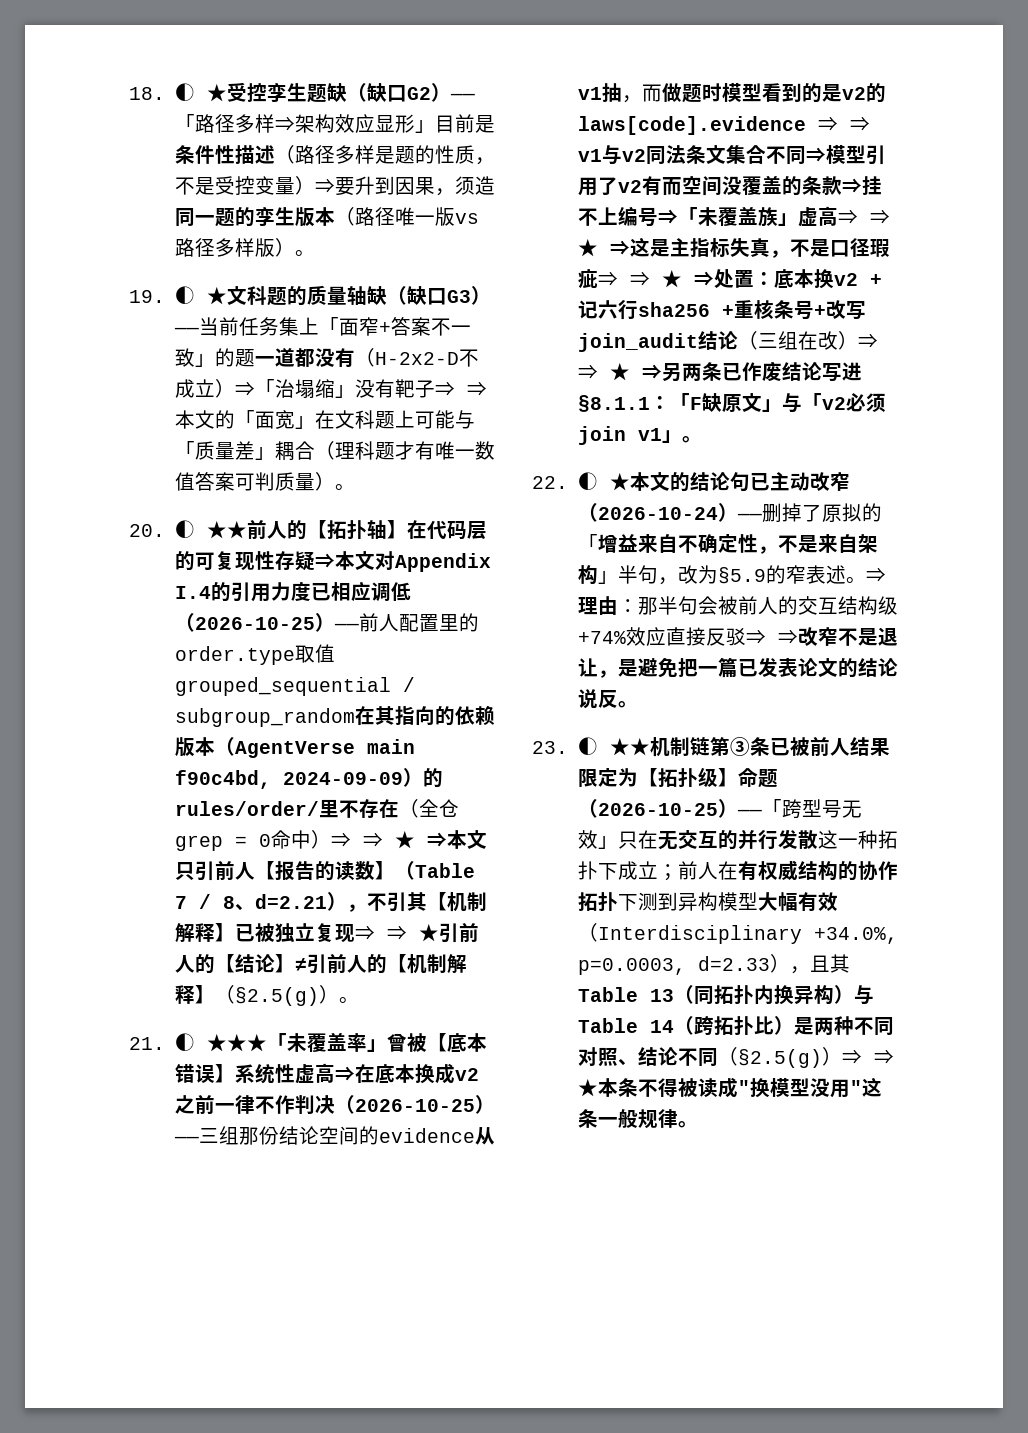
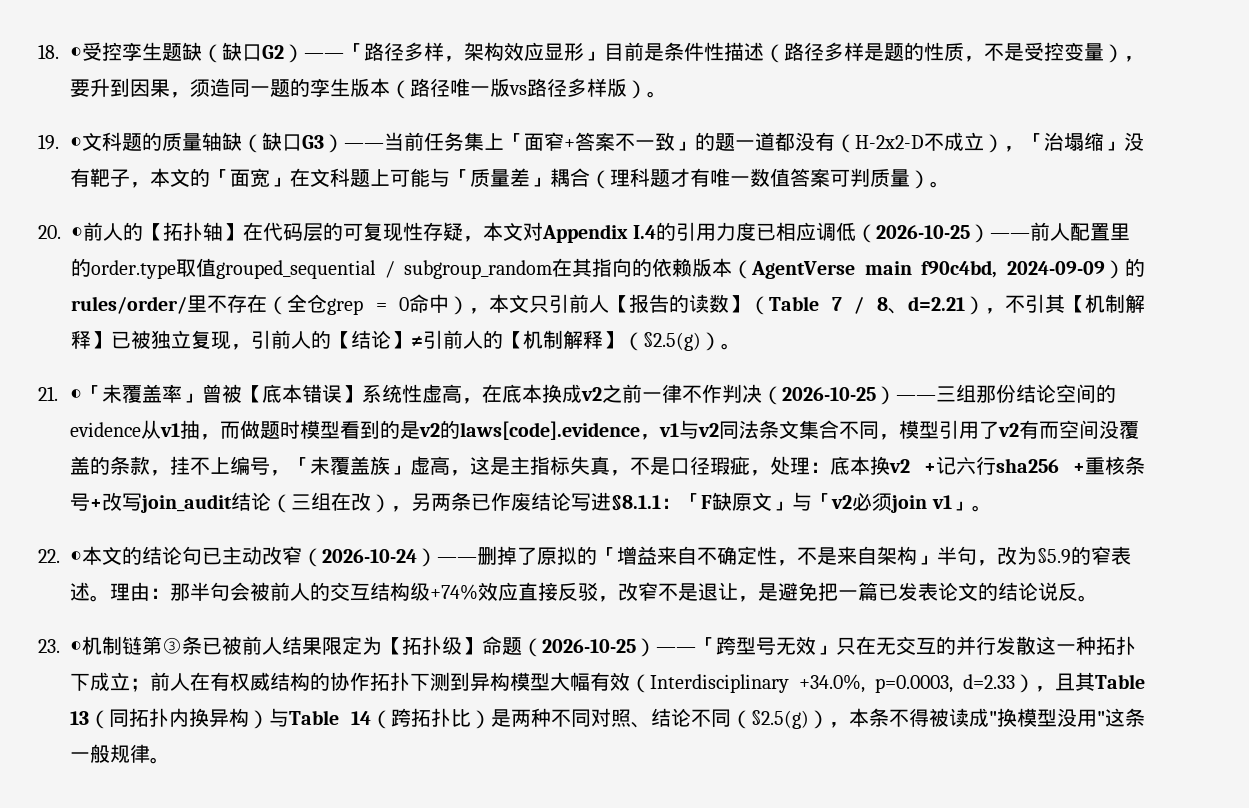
- 18. ◐ ★受控孪生题缺（缺口G2）——「路径多样⇒架构效应显形」目前是条件性描述（路径多样是题的性质，不是受控变量）⇒要升到因果，须造同一题的孪生版本（路径唯一版vs路径多样版）。
+ 18. ◐受控孪生题缺（缺口G2）——「路径多样，架构效应显形」目前是条件性描述（路径多样是题的性质，不是受控变量），要升到因果，须造同一题的孪生版本（路径唯一版vs路径多样版）。
- 19. ◐ ★文科题的质量轴缺（缺口G3）——当前任务集上「面窄+答案不一致」的题一道都没有（H-2x2-D不成立）⇒「治塌缩」没有靶子⇒ ⇒本文的「面宽」在文科题上可能与「质量差」耦合（理科题才有唯一数值答案可判质量）。
+ 19. ◐文科题的质量轴缺（缺口G3）——当前任务集上「面窄+答案不一致」的题一道都没有（H-2x2-D不成立），「治塌缩」没有靶子，本文的「面宽」在文科题上可能与「质量差」耦合（理科题才有唯一数值答案可判质量）。
- 20. ◐ ★★前人的【拓扑轴】在代码层的可复现性存疑⇒本文对Appendix I.4的引用力度已相应调低（2026-10-25）——前人配置里的order.type取值grouped_sequential / subgroup_random在其指向的依赖版本（AgentVerse main f90c4bd, 2024-09-09）的rules/order/里不存在（全仓grep = 0命中）⇒ ⇒ ★ ⇒本文只引前人【报告的读数】（Table 7 / 8、d=2.21），不引其【机制解释】已被独立复现⇒ ⇒ ★引前人的【结论】≠引前人的【机制解释】（§2.5(g)）。
+ 20. ◐前人的【拓扑轴】在代码层的可复现性存疑，本文对Appendix I.4的引用力度已相应调低（2026-10-25）——前人配置里的order.type取值grouped_sequential / subgroup_random在其指向的依赖版本（AgentVerse main f90c4bd, 2024-09-09）的rules/order/里不存在（全仓grep = 0命中），本文只引前人【报告的读数】（Table 7 / 8、d=2.21），不引其【机制解释】已被独立复现，引前人的【结论】≠引前人的【机制解释】（§2.5(g)）。
- 21. ◐ ★★★「未覆盖率」曾被【底本错误】系统性虚高⇒在底本换成v2之前一律不作判决（2026-10-25）——三组那份结论空间的evidence从v1抽，而做题时模型看到的是v2的laws[code].evidence ⇒ ⇒ v1与v2同法条文集合不同⇒模型引用了v2有而空间没覆盖的条款⇒挂不上编号⇒「未覆盖族」虚高⇒ ⇒ ★ ⇒这是主指标失真，不是口径瑕疵⇒ ⇒ ★ ⇒处置：
+ 21. ◐「未覆盖率」曾被【底本错误】系统性虚高，在底本换成v2之前一律不作判决（2026-10-25）——三组那份结论空间的evidence从v1抽，而做题时模型看到的是v2的laws[code].evidence，v1与v2同法条文集合不同，模型引用了v2有而空间没覆盖的条款，挂不上编号，「未覆盖族」虚高，这是主指标失真，不是口径瑕疵，处理：
- 底本换v2 +记六行sha256 +重核条号+改写join_audit结论（三组在改）⇒ ⇒ ★ ⇒另两条已作废结论写进§8.1.1：
+ 底本换v2 +记六行sha256 +重核条号+改写join_audit结论（三组在改），另两条已作废结论写进§8.1.1：
- 22. ◐ ★本文的结论句已主动改窄（2026-10-24）——删掉了原拟的「增益来自不确定性，不是来自架构」半句，改为§5.9的窄表述。
+ 22. ◐本文的结论句已主动改窄（2026-10-24）——删掉了原拟的「增益来自不确定性，不是来自架构」半句，改为§5.9的窄表述。
- ⇒理由：那半句会被前人的交互结构级+74%效应直接反驳⇒ ⇒改窄不是退让，是避免把一篇已发表论文的结论说反。
+ 理由：那半句会被前人的交互结构级+74%效应直接反驳，改窄不是退让，是避免把一篇已发表论文的结论说反。
- 23. ◐ ★★机制链第③条已被前人结果限定为【拓扑级】命题（2026-10-25）——「跨型号无效」只在无交互的并行发散这一种拓扑下成立；
+ 23. ◐机制链第③条已被前人结果限定为【拓扑级】命题（2026-10-25）——「跨型号无效」只在无交互的并行发散这一种拓扑下成立；
- 前人在有权威结构的协作拓扑下测到异构模型大幅有效（Interdisciplinary +34.0%, p=0.0003, d=2.33），且其Table 13（同拓扑内换异构）与Table 14（跨拓扑比）是两种不同对照、结论不同（§2.5(g)）⇒ ⇒ ★本条不得被读成"换模型没用"这条一般规律。
+ 前人在有权威结构的协作拓扑下测到异构模型大幅有效（Interdisciplinary +34.0%, p=0.0003, d=2.33），且其Table 13（同拓扑内换异构）与Table 14（跨拓扑比）是两种不同对照、结论不同（§2.5(g)），本条不得被读成"换模型没用"这条一般规律。

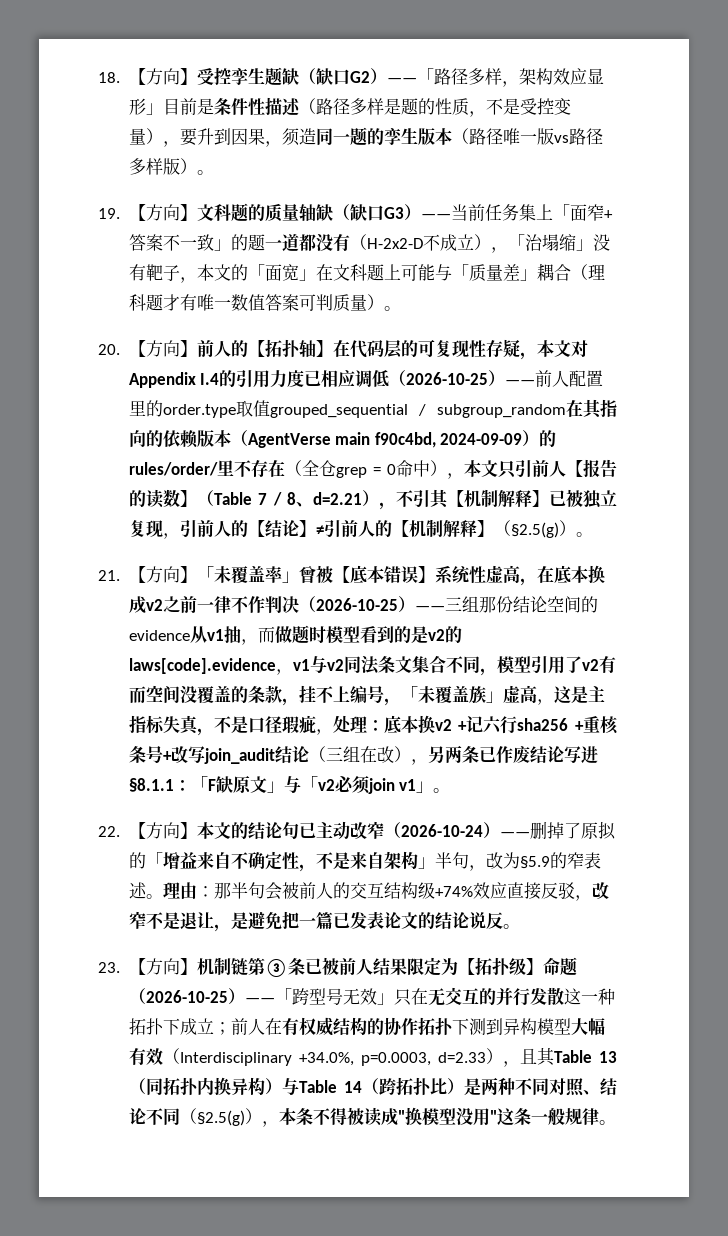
- 18. ◐受控孪生题缺（缺口G2）——「路径多样，架构效应显形」目前是条件性描述（路径多样是题的性质，不是受控变量），要升到因果，须造同一题的孪生版本（路径唯一版vs路径多样版）。
+ 18.【方向】受控孪生题缺（缺口G2）——「路径多样，架构效应显形」目前是条件性描述（路径多样是题的性质，不是受控变量），要升到因果，须造同一题的孪生版本（路径唯一版vs路径多样版）。
- 19. ◐文科题的质量轴缺（缺口G3）——当前任务集上「面窄+答案不一致」的题一道都没有（H-2x2-D不成立），「治塌缩」没有靶子，本文的「面宽」在文科题上可能与「质量差」耦合（理科题才有唯一数值答案可判质量）。
+ 19.【方向】文科题的质量轴缺（缺口G3）——当前任务集上「面窄+答案不一致」的题一道都没有（H-2x2-D不成立），「治塌缩」没有靶子，本文的「面宽」在文科题上可能与「质量差」耦合（理科题才有唯一数值答案可判质量）。
- 20. ◐前人的【拓扑轴】在代码层的可复现性存疑，本文对Appendix I.4的引用力度已相应调低（2026-10-25）——前人配置里的order.type取值grouped_sequential / subgroup_random在其指向的依赖版本（AgentVerse main f90c4bd, 2024-09-09）的rules/order/里不存在（全仓grep = 0命中），本文只引前人【报告的读数】（Table 7 / 8、d=2.21），不引其【机制解释】已被独立复现，引前人的【结论】≠引前人的【机制解释】（§2.5(g)）。
+ 20.【方向】前人的【拓扑轴】在代码层的可复现性存疑，本文对Appendix I.4的引用力度已相应调低（2026-10-25）——前人配置里的order.type取值grouped_sequential / subgroup_random在其指向的依赖版本（AgentVerse main f90c4bd, 2024-09-09）的rules/order/里不存在（全仓grep = 0命中），本文只引前人【报告的读数】（Table 7 / 8、d=2.21），不引其【机制解释】已被独立复现，引前人的【结论】≠引前人的【机制解释】（§2.5(g)）。
- 21. ◐「未覆盖率」曾被【底本错误】系统性虚高，在底本换成v2之前一律不作判决（2026-10-25）——三组那份结论空间的evidence从v1抽，而做题时模型看到的是v2的laws[code].evidence，v1与v2同法条文集合不同，模型引用了v2有而空间没覆盖的条款，挂不上编号，「未覆盖族」虚高，这是主指标失真，不是口径瑕疵，处理：
+ 21.【方向】「未覆盖率」曾被【底本错误】系统性虚高，在底本换成v2之前一律不作判决（2026-10-25）——三组那份结论空间的evidence从v1抽，而做题时模型看到的是v2的laws[code].evidence，v1与v2同法条文集合不同，模型引用了v2有而空间没覆盖的条款，挂不上编号，「未覆盖族」虚高，这是主指标失真，不是口径瑕疵，处理：
- 22. ◐本文的结论句已主动改窄（2026-10-24）——删掉了原拟的「增益来自不确定性，不是来自架构」半句，改为§5.9的窄表述。
+ 22.【方向】本文的结论句已主动改窄（2026-10-24）——删掉了原拟的「增益来自不确定性，不是来自架构」半句，改为§5.9的窄表述。
- 23. ◐机制链第③条已被前人结果限定为【拓扑级】命题（2026-10-25）——「跨型号无效」只在无交互的并行发散这一种拓扑下成立；
+ 23.【方向】机制链第③条已被前人结果限定为【拓扑级】命题（2026-10-25）——「跨型号无效」只在无交互的并行发散这一种拓扑下成立；

